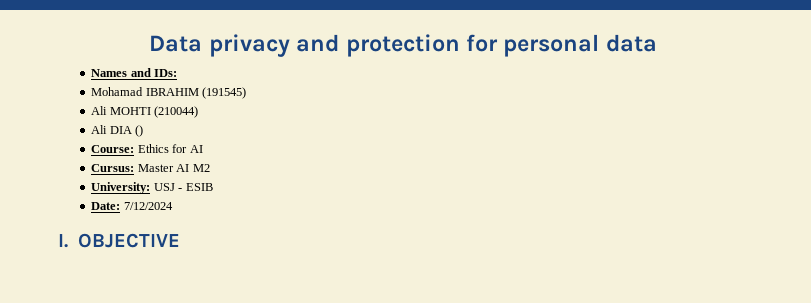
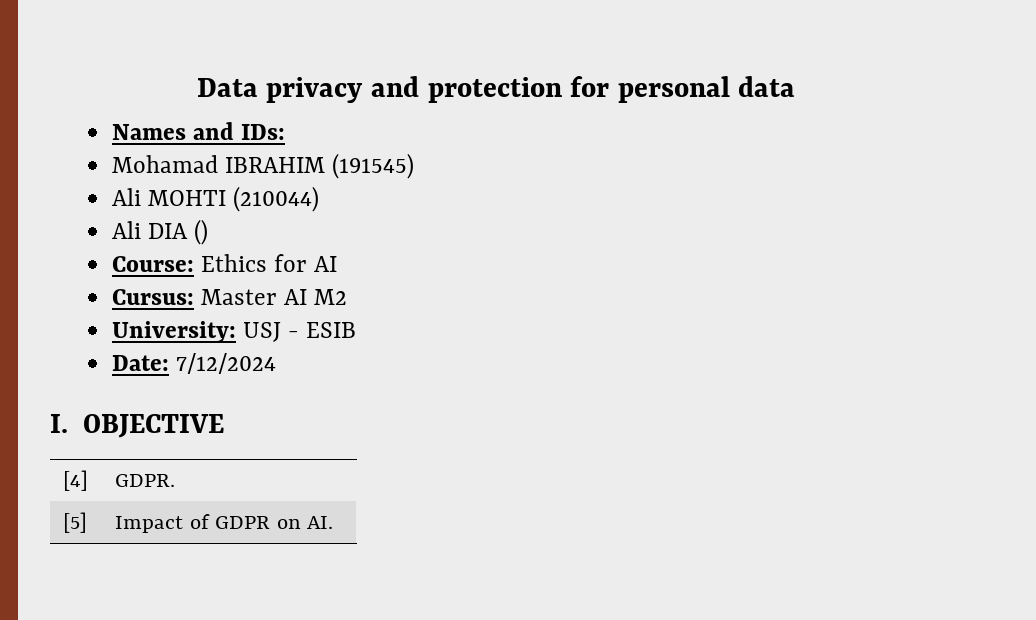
+ [4] | GDPR.
+ [5] | Impact of GDPR on AI.

